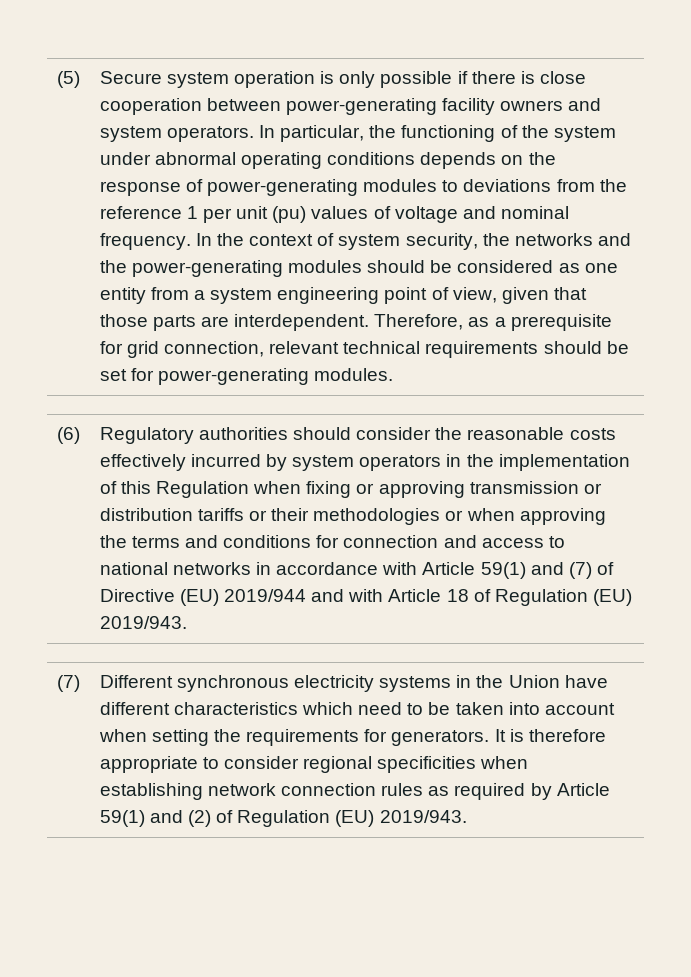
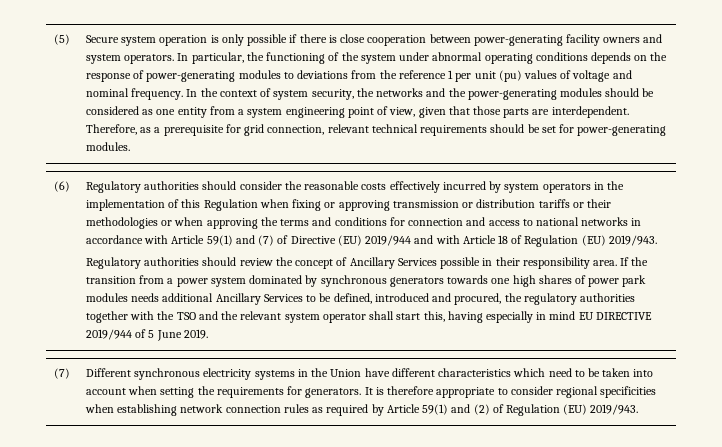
+ Regulatory authorities should review the concept of Ancillary Services possible in their responsibility area. If the transition from a power system dominated by synchronous generators towards one high shares of power park modules needs additional Ancillary Services to be defined, introduced and procured, the regulatory authorities together with the TSO and the relevant system operator shall start this, having especially in mind EU DIRECTIVE 2019/944 of 5 June 2019.

